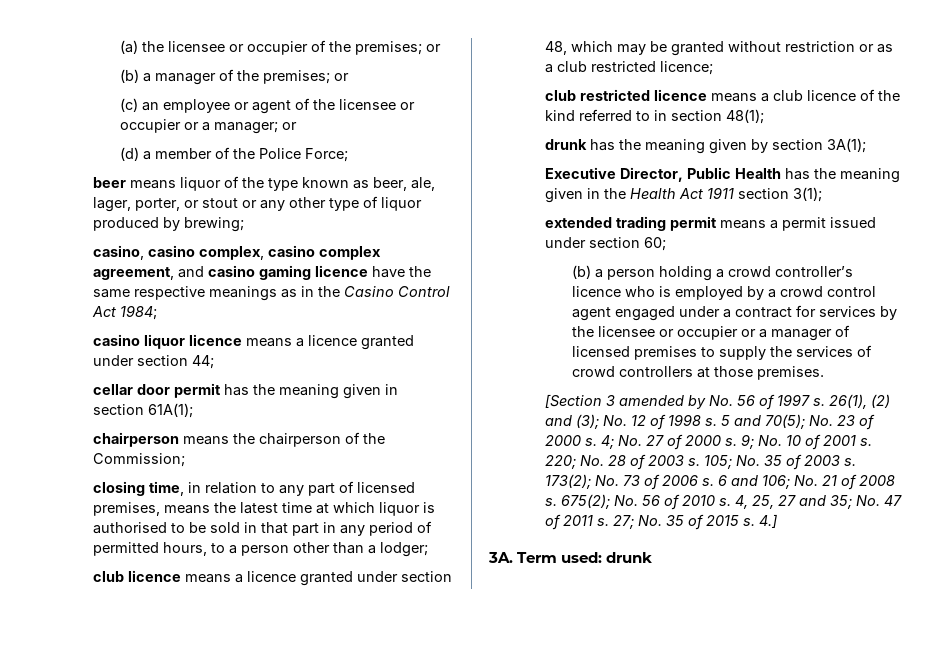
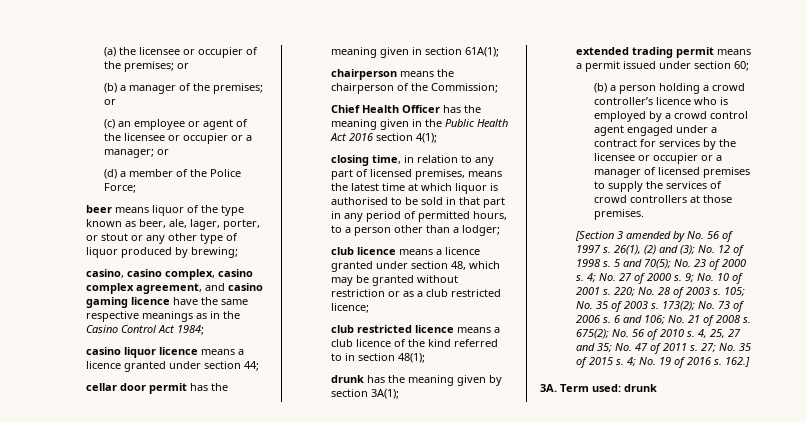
+ Chief Health Officer has the meaning given in the Public Health Act 2016 section 4(1);
- Executive Director, Public Health has the meaning given in the Health Act 1911 section 3(1);
- 4.]
+ 4; No. 19 of 2016 s. 162.]

